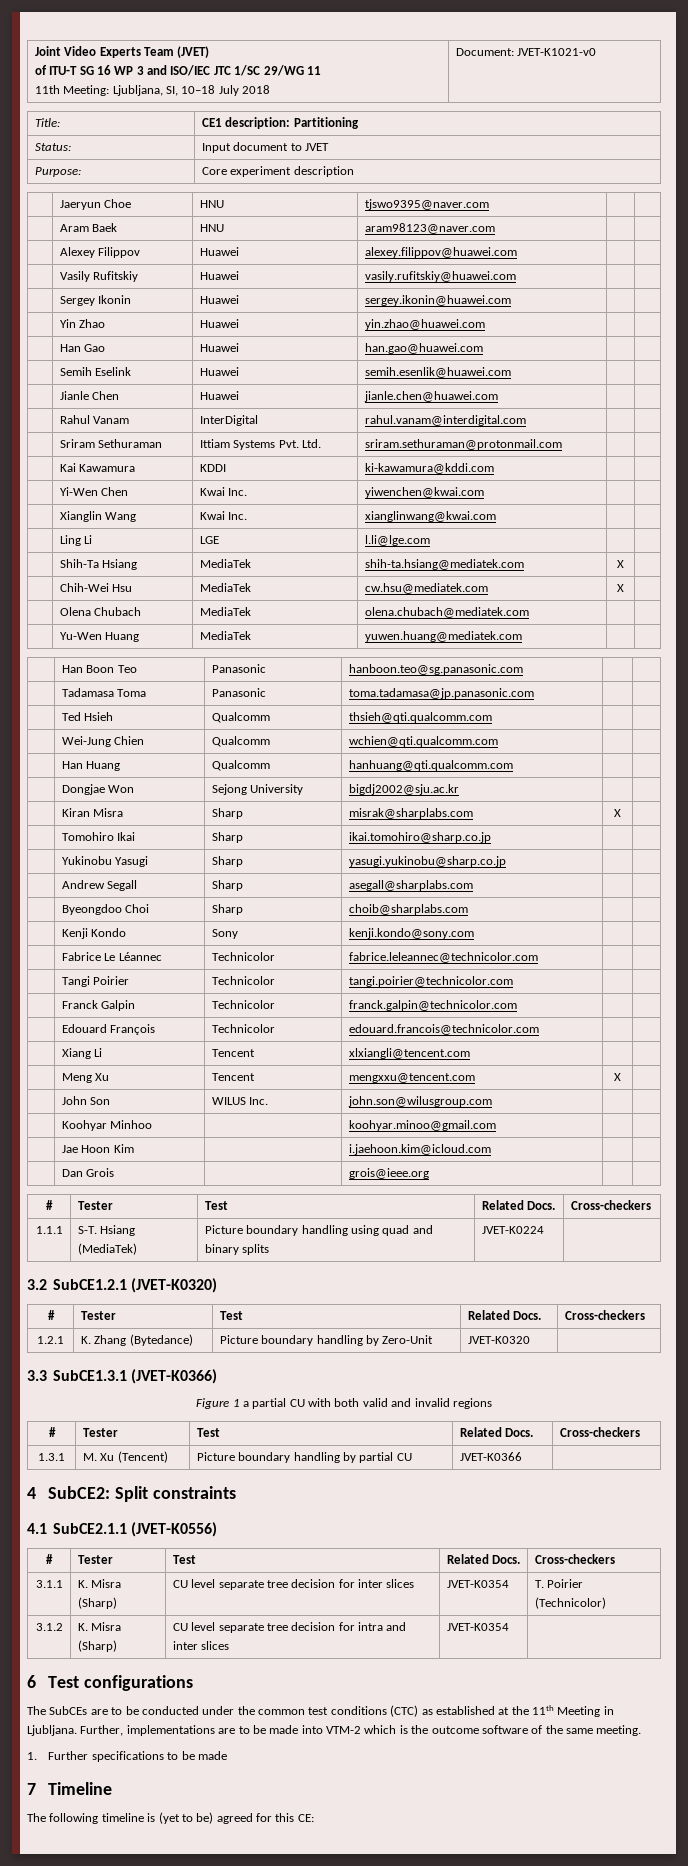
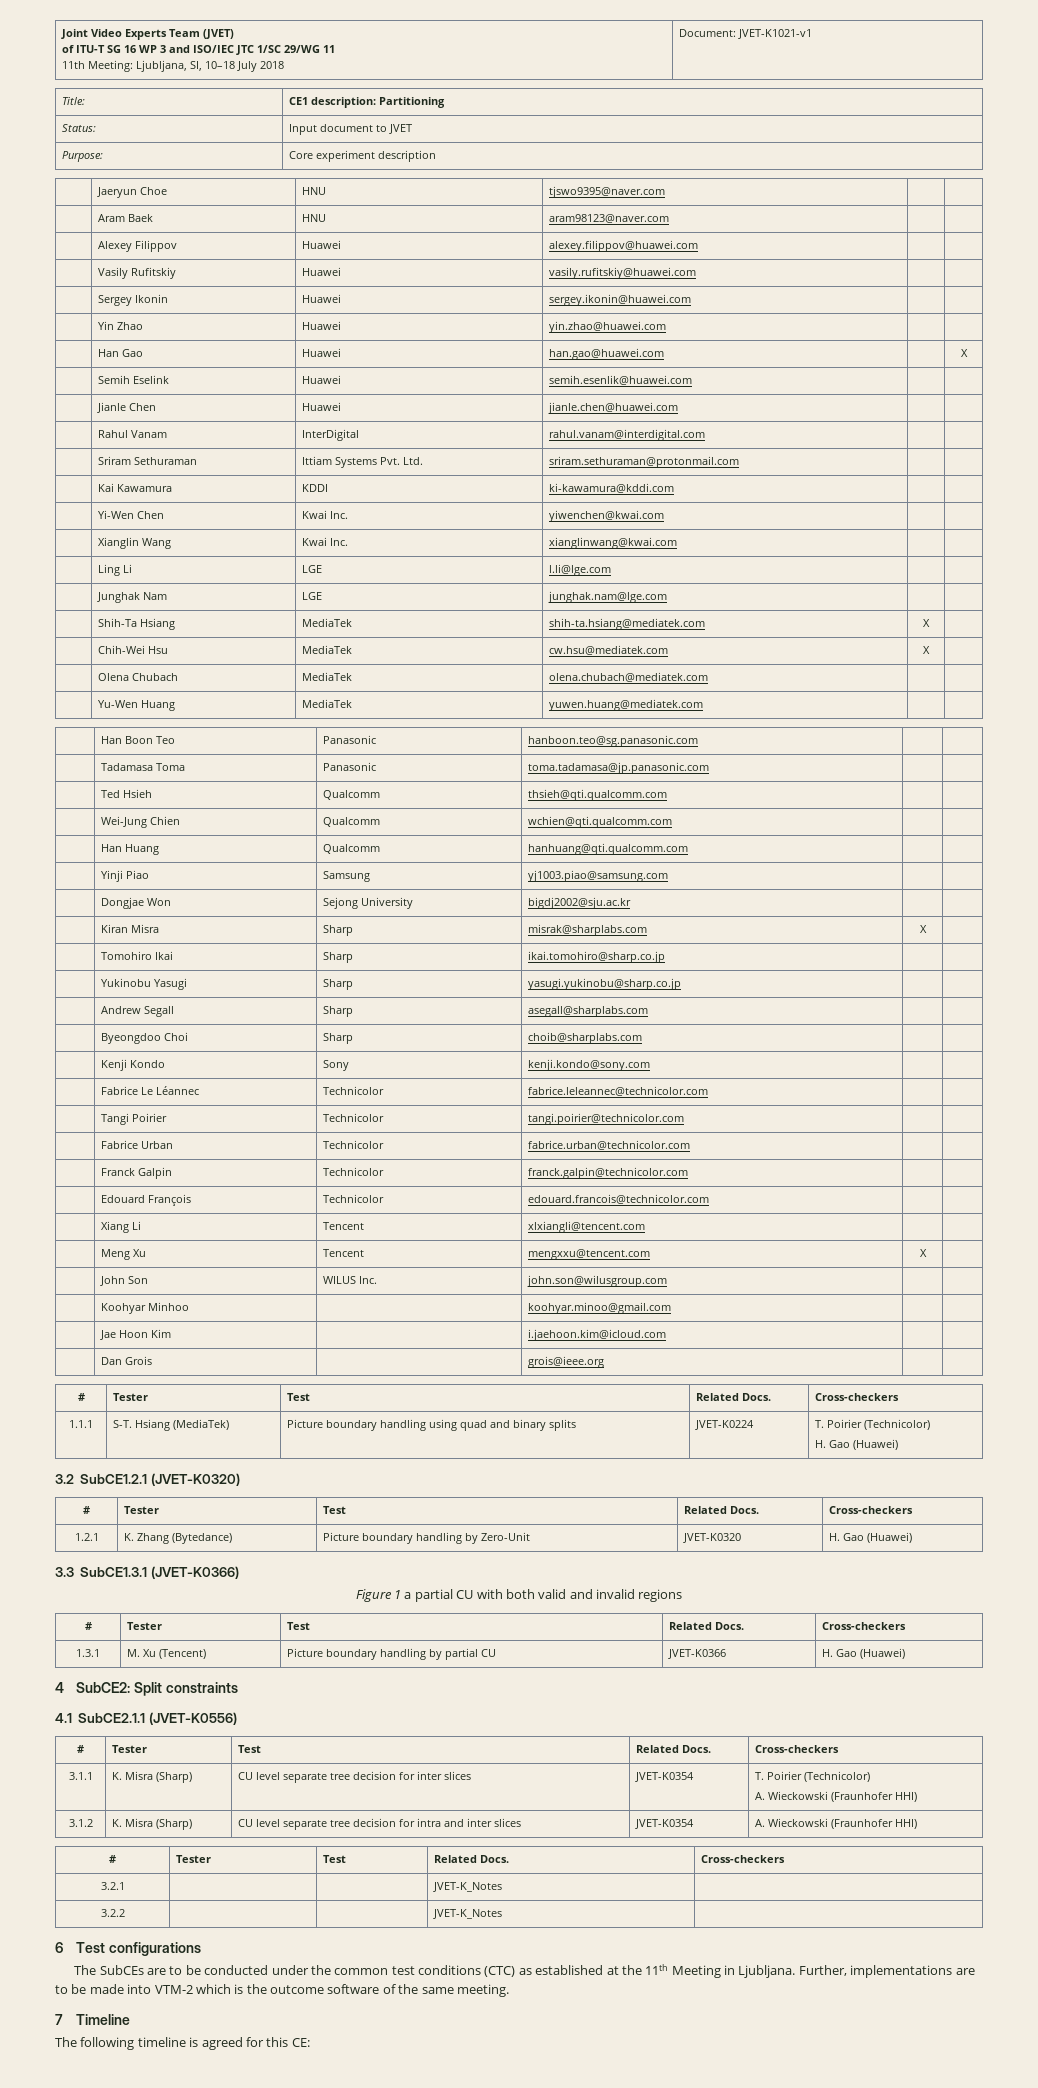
  Joint Video Experts Team (JVET)
  of ITU-T SG 16 WP 3 and ISO/IEC JTC 1/SC 29/WG 11
- 11th Meeting: Ljubljana, SI, 10–18 July 2018 | Document: JVET-K1021-v0
+ 11th Meeting: Ljubljana, SI, 10–18 July 2018 | Document: JVET-K1021-v1
- | Han Gao | Huawei | han.gao@huawei.com | |
+ | Han Gao | Huawei | han.gao@huawei.com | | X
+ | Junghak Nam | LGE | junghak.nam@lge.com | |
+ | Yinji Piao | Samsung | yj1003.piao@samsung.com | |
+ | Fabrice Urban | Technicolor | fabrice.urban@technicolor.com | |
- 1.1.1 | S-T. Hsiang (MediaTek) | Picture boundary handling using quad and binary splits | JVET-K0224 |
+ 1.1.1 | S-T. Hsiang (MediaTek) | Picture boundary handling using quad and binary splits | JVET-K0224 | T. Poirier (Technicolor)
+ H. Gao (Huawei)
- 1.2.1 | K. Zhang (Bytedance) | Picture boundary handling by Zero-Unit | JVET-K0320 |
+ 1.2.1 | K. Zhang (Bytedance) | Picture boundary handling by Zero-Unit | JVET-K0320 | H. Gao (Huawei)
- 1.3.1 | M. Xu (Tencent) | Picture boundary handling by partial CU | JVET-K0366 |
+ 1.3.1 | M. Xu (Tencent) | Picture boundary handling by partial CU | JVET-K0366 | H. Gao (Huawei)
  3.1.1 | K. Misra (Sharp) | CU level separate tree decision for inter slices | JVET-K0354 | T. Poirier (Technicolor)
+ A. Wieckowski (Fraunhofer HHI)
- 3.1.2 | K. Misra (Sharp) | CU level separate tree decision for intra and inter slices | JVET-K0354 |
+ 3.1.2 | K. Misra (Sharp) | CU level separate tree decision for intra and inter slices | JVET-K0354 | A. Wieckowski (Fraunhofer HHI)
+ # | Tester | Test | Related Docs. | Cross-checkers
+ 3.2.1 | | | JVET-K_Notes |
+ 3.2.2 | | | JVET-K_Notes |
- 1. Further specifications to be made
- The following timeline is (yet to be) agreed for this CE:
+ The following timeline is agreed for this CE:

